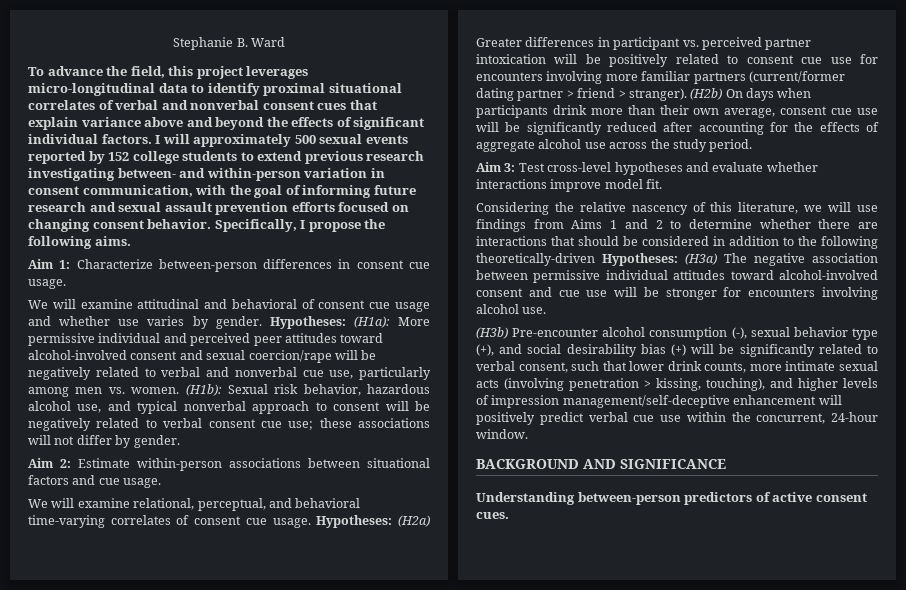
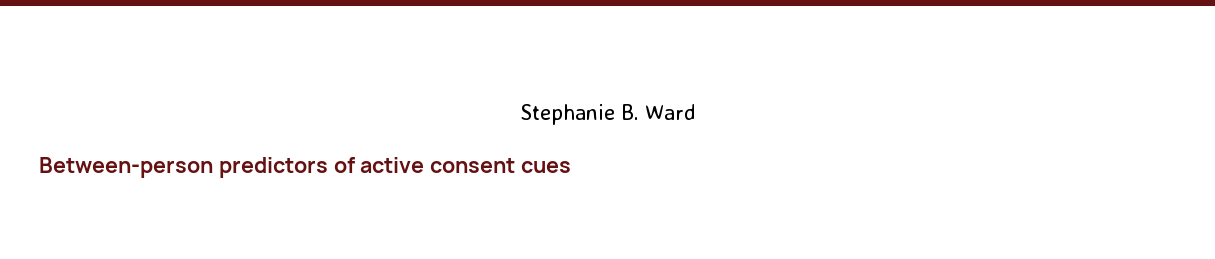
- To advance the field, this project leverages micro-longitudinal data to identify proximal situational correlates of verbal and nonverbal consent cues that explain variance above and beyond the effects of significant individual factors. I will approximately 500 sexual events reported by 152 college students to extend previous research investigating between- and within-person variation in consent communication, with the goal of informing future research and sexual assault prevention efforts focused on changing consent behavior. Specifically, I propose the following aims.
- Aim 1: Characterize between-person differences in consent cue usage.
- We will examine attitudinal and behavioral of consent cue usage and whether use varies by gender. Hypotheses: (H1a): More permissive individual and perceived peer attitudes toward alcohol-involved consent and sexual coercion/rape will be negatively related to verbal and nonverbal cue use, particularly among men vs. women. (H1b): Sexual risk behavior, hazardous alcohol use, and typical nonverbal approach to consent will be negatively related to verbal consent cue use; these associations will not differ by gender.
- Aim 2: Estimate within-person associations between situational factors and cue usage.
- We will examine relational, perceptual, and behavioral time-varying correlates of consent cue usage. Hypotheses: (H2a) Greater differences in participant vs. perceived partner intoxication will be positively related to consent cue use for encounters involving more familiar partners (current/former dating partner > friend > stranger). (H2b) On days when participants drink more than their own average, consent cue use will be significantly reduced after accounting for the effects of aggregate alcohol use across the study period.
- Aim 3: Test cross-level hypotheses and evaluate whether interactions improve model fit.
- Considering the relative nascency of this literature, we will use findings from Aims 1 and 2 to determine whether there are interactions that should be considered in addition to the following theoretically-driven Hypotheses: (H3a) The negative association between permissive individual attitudes toward alcohol-involved consent and cue use will be stronger for encounters involving alcohol use.
- (H3b) Pre-encounter alcohol consumption (-), sexual behavior type (+), and social desirability bias (+) will be significantly related to verbal consent, such that lower drink counts, more intimate sexual acts (involving penetration > kissing, touching), and higher levels of impression management/self-deceptive enhancement will positively predict verbal cue use within the concurrent, 24-hour window.
- BACKGROUND AND SIGNIFICANCE
- Understanding between-person predictors of active consent cues.
+ Between-person predictors of active consent cues

